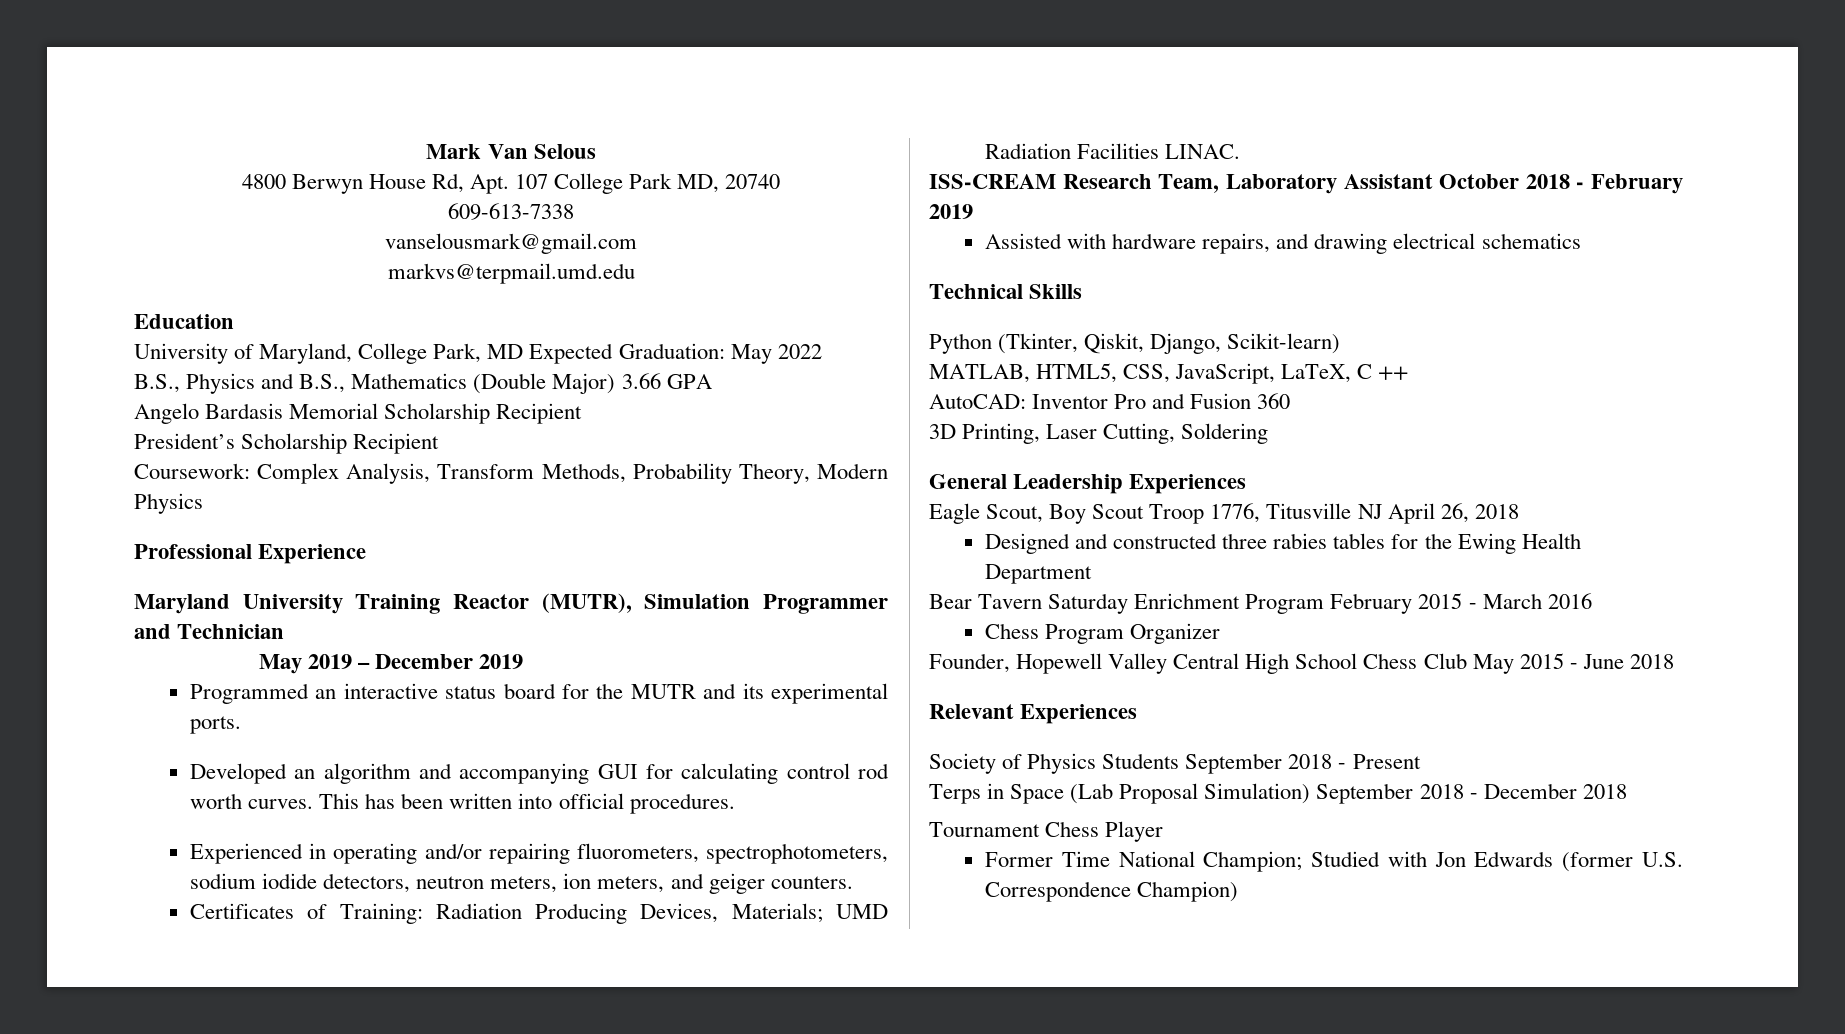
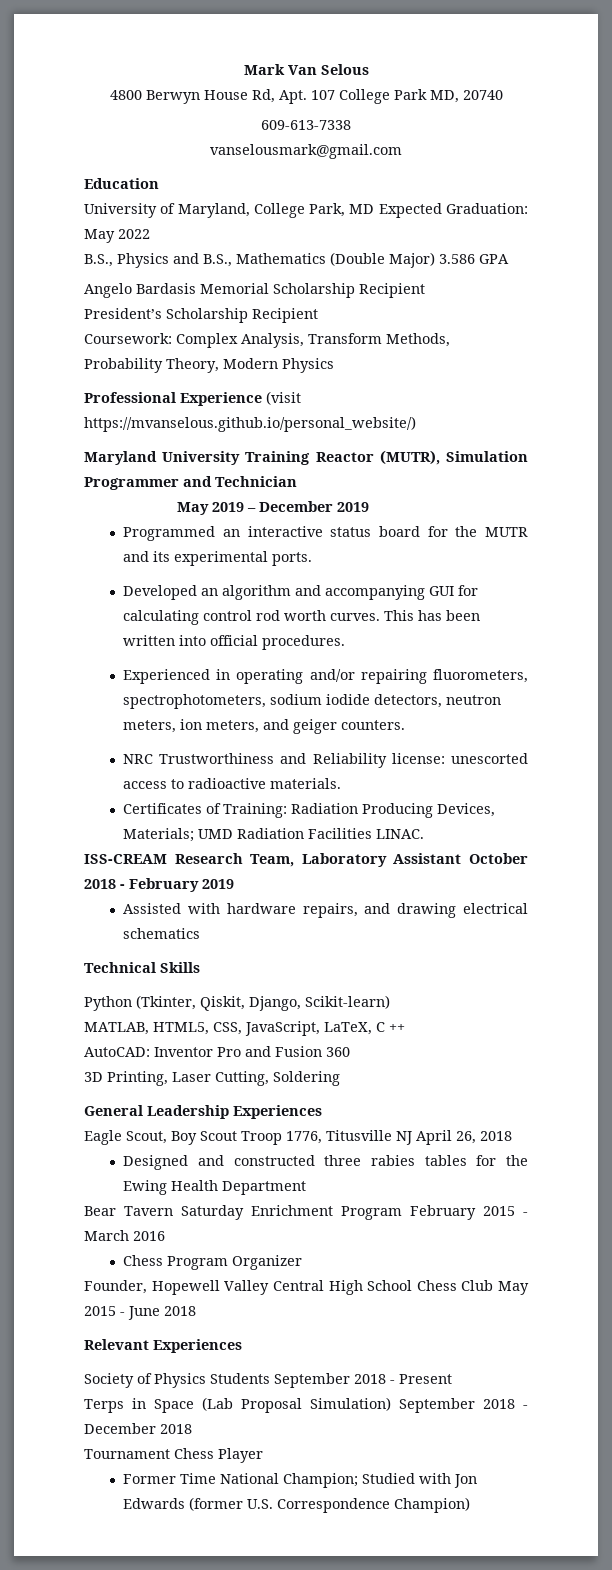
- markvs@terpmail.umd.edu
- B.S., Physics and B.S., Mathematics (Double Major) 3.66 GPA
+ B.S., Physics and B.S., Mathematics (Double Major) 3.586 GPA
- Professional Experience
+ Professional Experience (visit https://mvanselous.github.io/personal_website/)
+ NRC Trustworthiness and Reliability license: unescorted access to radioactive materials.

